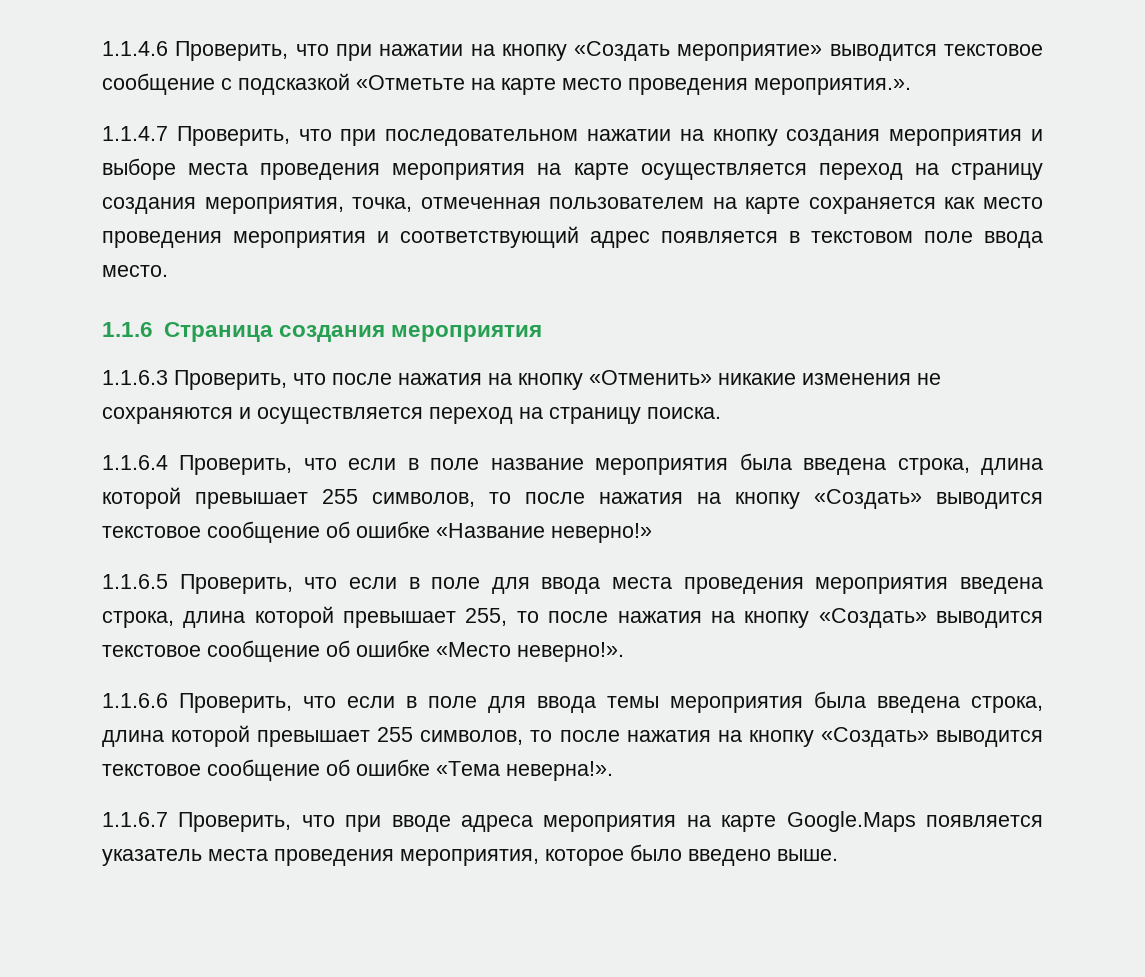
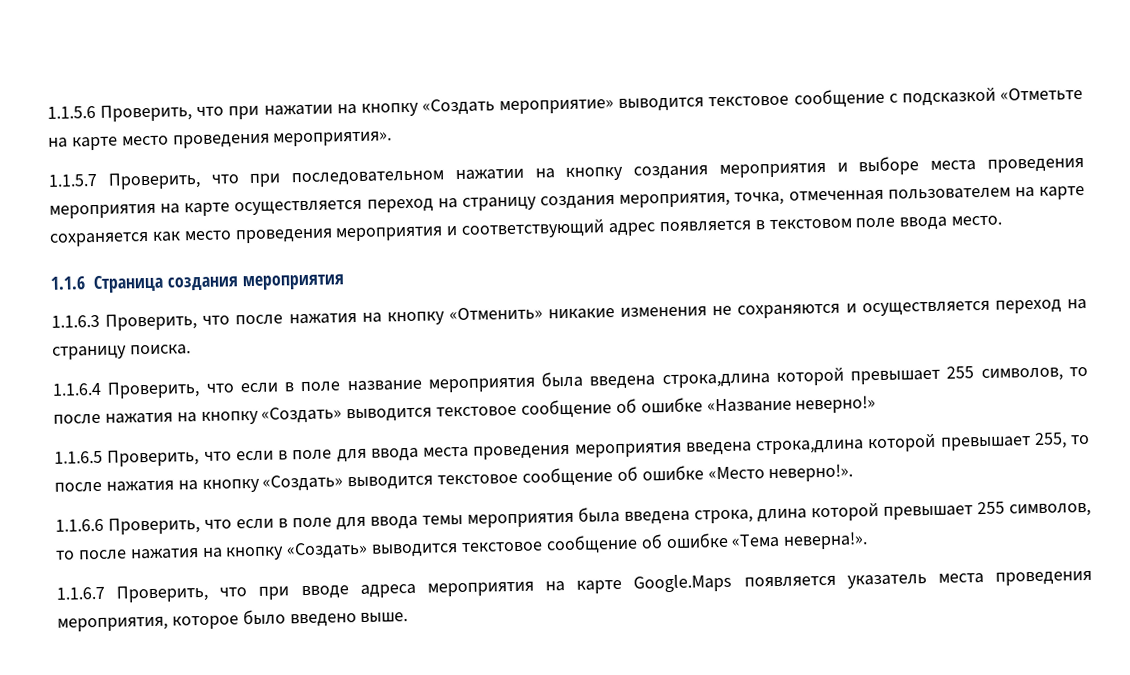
- 1.1.4.6 Проверить, что при нажатии на кнопку «Создать мероприятие» выводится текстовое сообщение с подсказкой «Отметьте на карте место проведения мероприятия.».
- 1.1.4.7 Проверить, что при последовательном нажатии на кнопку создания мероприятия и выборе места проведения мероприятия на карте осуществляется переход на страницу создания мероприятия, точка, отмеченная пользователем на карте сохраняется как место проведения мероприятия и соответствующий адрес появляется в текстовом поле ввода место.
+ 1.1.5.6 Проверить, что при нажатии на кнопку «Создать мероприятие» выводится текстовое сообщение с подсказкой «Отметьте на карте место проведения мероприятия».
+ 1.1.5.7 Проверить, что при последовательном нажатии на кнопку создания мероприятия и выборе места проведения мероприятия на карте осуществляется переход на страницу создания мероприятия, точка, отмеченная пользователем на карте сохраняется как место проведения мероприятия и соответствующий адрес появляется в текстовом поле ввода место.
- 1.1.6.4 Проверить, что если в поле название мероприятия была введена строка, длина которой превышает 255 символов, то после нажатия на кнопку «Создать» выводится текстовое сообщение об ошибке «Название неверно!»
+ 1.1.6.4 Проверить, что если в поле название мероприятия была введена строка,длина которой превышает 255 символов, то после нажатия на кнопку «Создать» выводится текстовое сообщение об ошибке «Название неверно!»
- 1.1.6.5 Проверить, что если в поле для ввода места проведения мероприятия введена строка, длина которой превышает 255, то после нажатия на кнопку «Создать» выводится текстовое сообщение об ошибке «Место неверно!».
+ 1.1.6.5 Проверить, что если в поле для ввода места проведения мероприятия введена строка,длина которой превышает 255, то после нажатия на кнопку «Создать» выводится текстовое сообщение об ошибке «Место неверно!».

